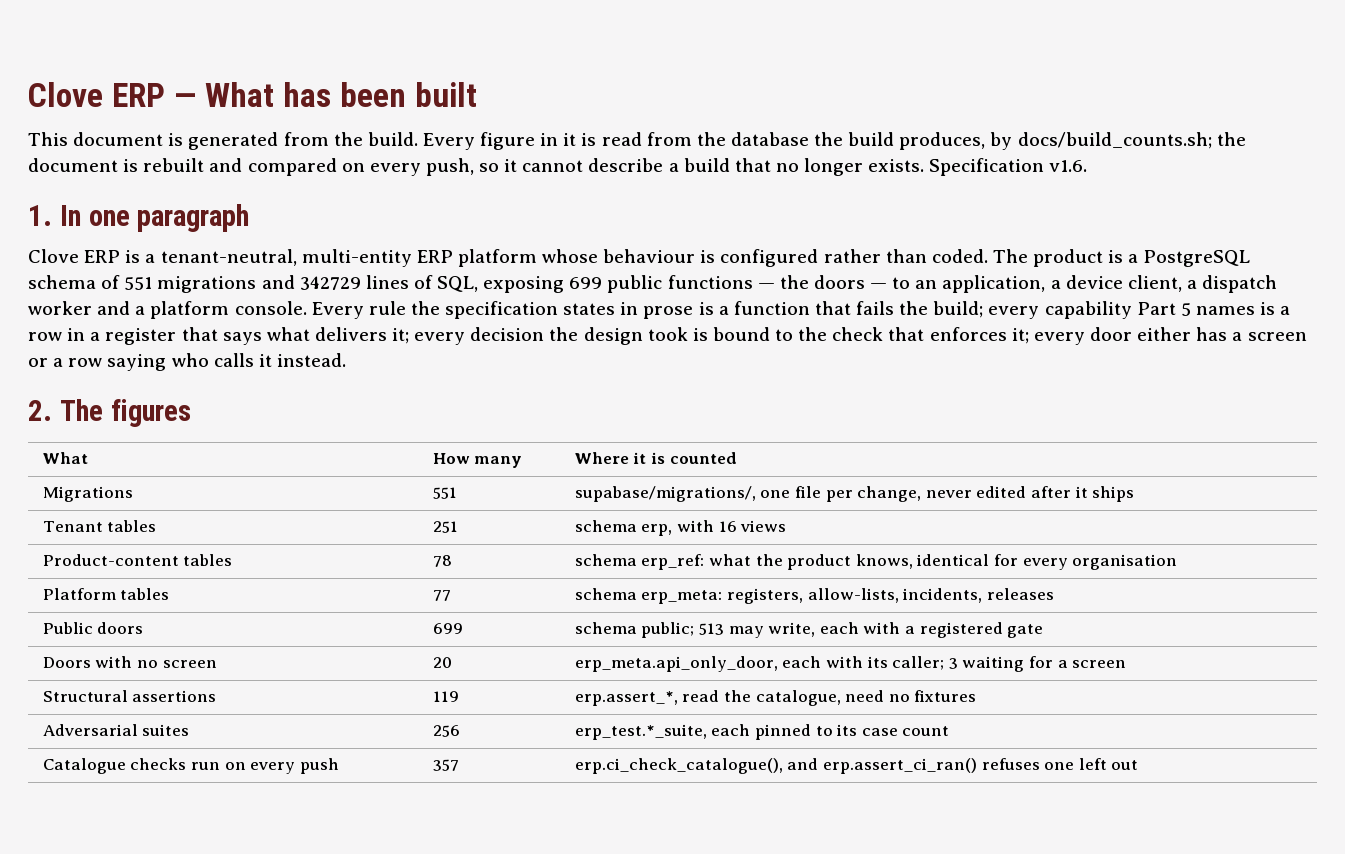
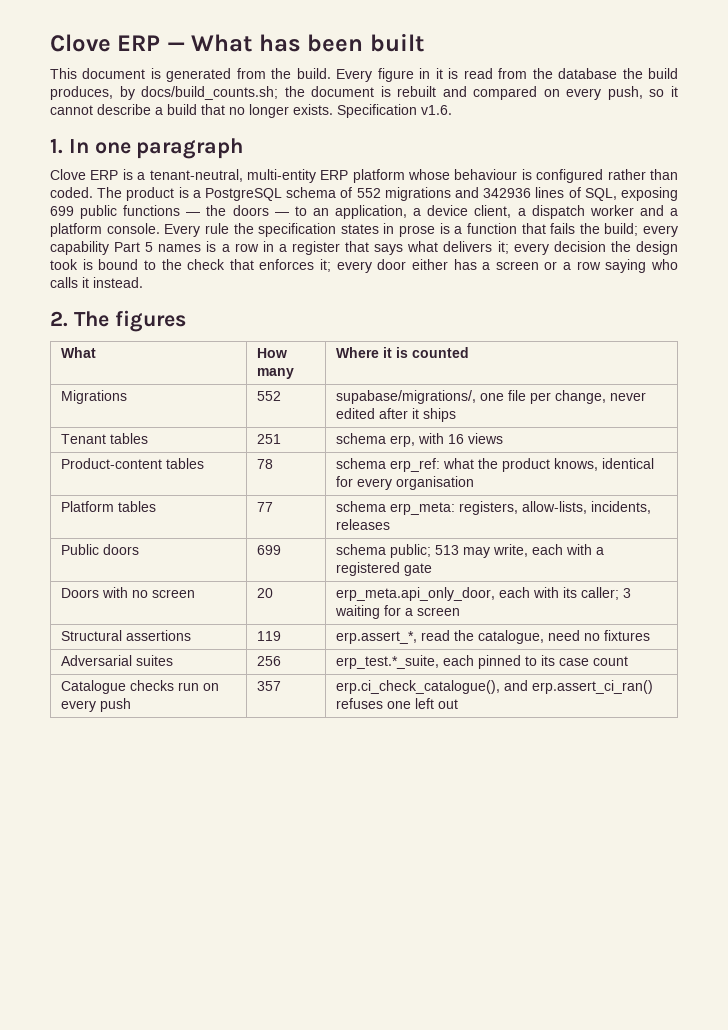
- The product is a PostgreSQL schema of 551 migrations and 342729 lines of SQL, exposing 699 public functions — the doors — to an application, a device client, a dispatch worker and a platform console.
+ The product is a PostgreSQL schema of 552 migrations and 342936 lines of SQL, exposing 699 public functions — the doors — to an application, a device client, a dispatch worker and a platform console.
- Migrations | 551 | supabase/migrations/, one file per change, never edited after it ships
+ Migrations | 552 | supabase/migrations/, one file per change, never edited after it ships

